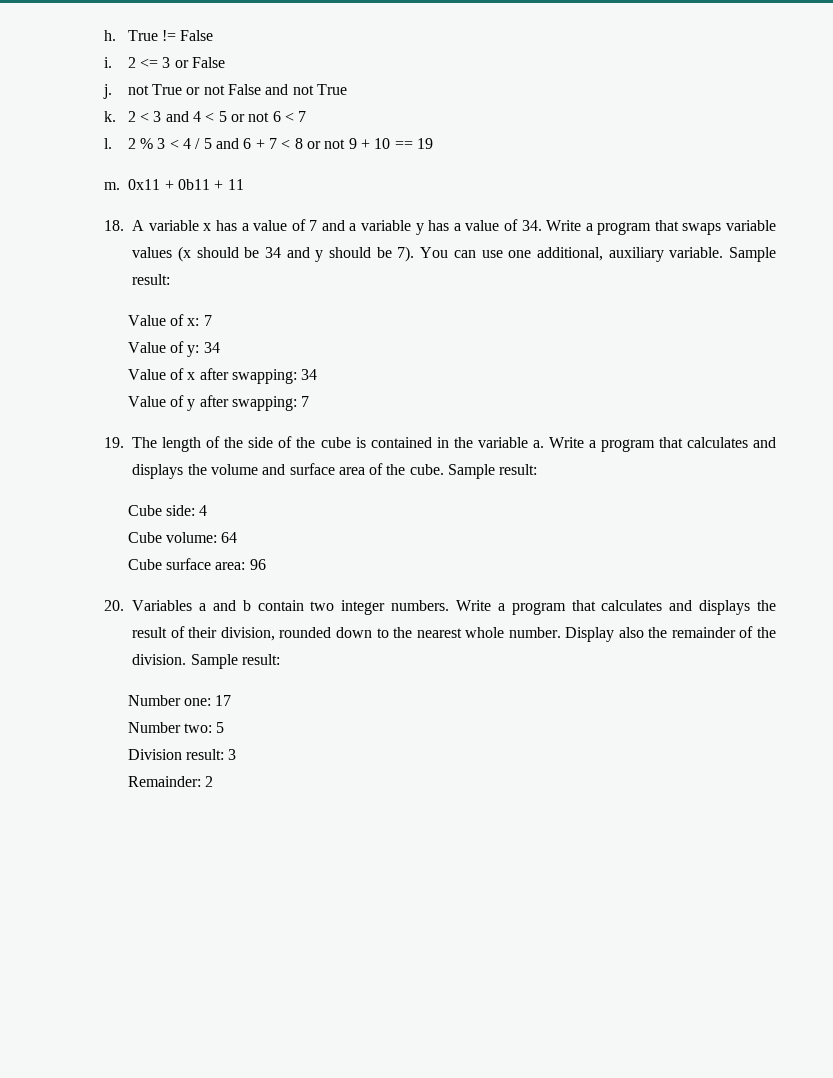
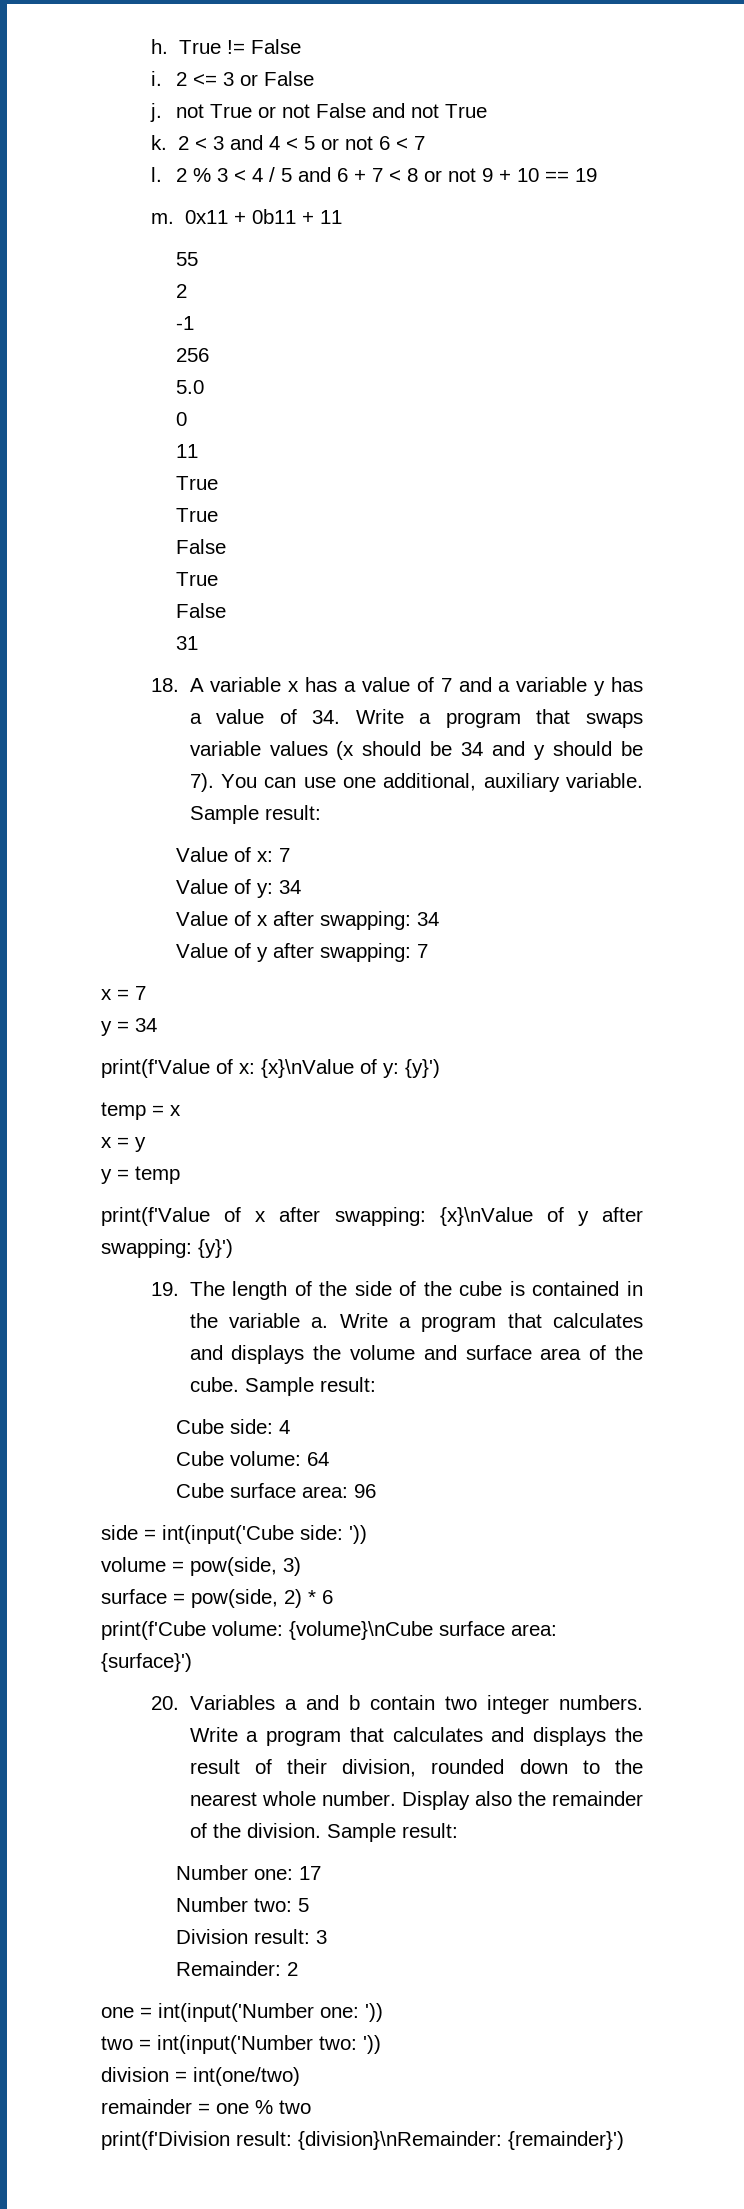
+ 55
+ 2
+ -1
+ 256
+ 5.0
+ 0
+ 11
+ True
+ True
+ False
+ True
+ False
+ 31
+ x = 7
+ y = 34
+ print(f'Value of x: {x}\nValue of y: {y}')
+ temp = x
+ x = y
+ y = temp
+ print(f'Value of x after swapping: {x}\nValue of y after swapping: {y}')
+ side = int(input('Cube side: '))
+ volume = pow(side, 3)
+ surface = pow(side, 2) * 6
+ print(f'Cube volume: {volume}\nCube surface area: {surface}')
+ one = int(input('Number one: '))
+ two = int(input('Number two: '))
+ division = int(one/two)
+ remainder = one % two
+ print(f'Division result: {division}\nRemainder: {remainder}')

